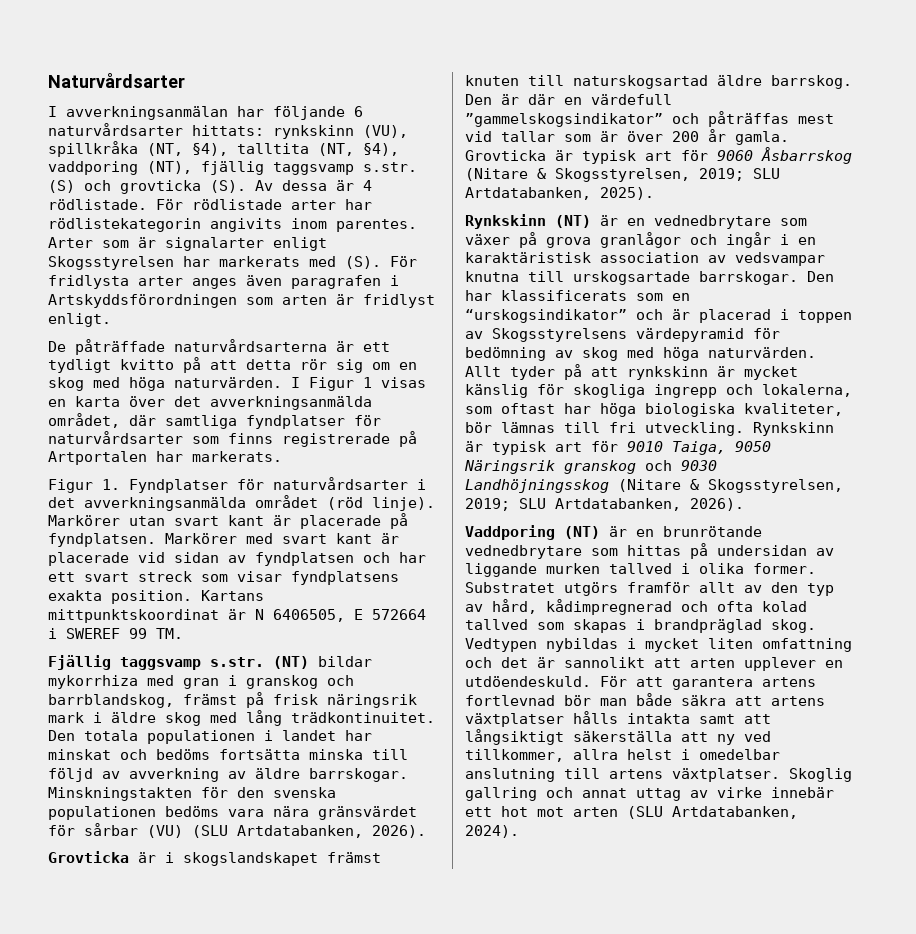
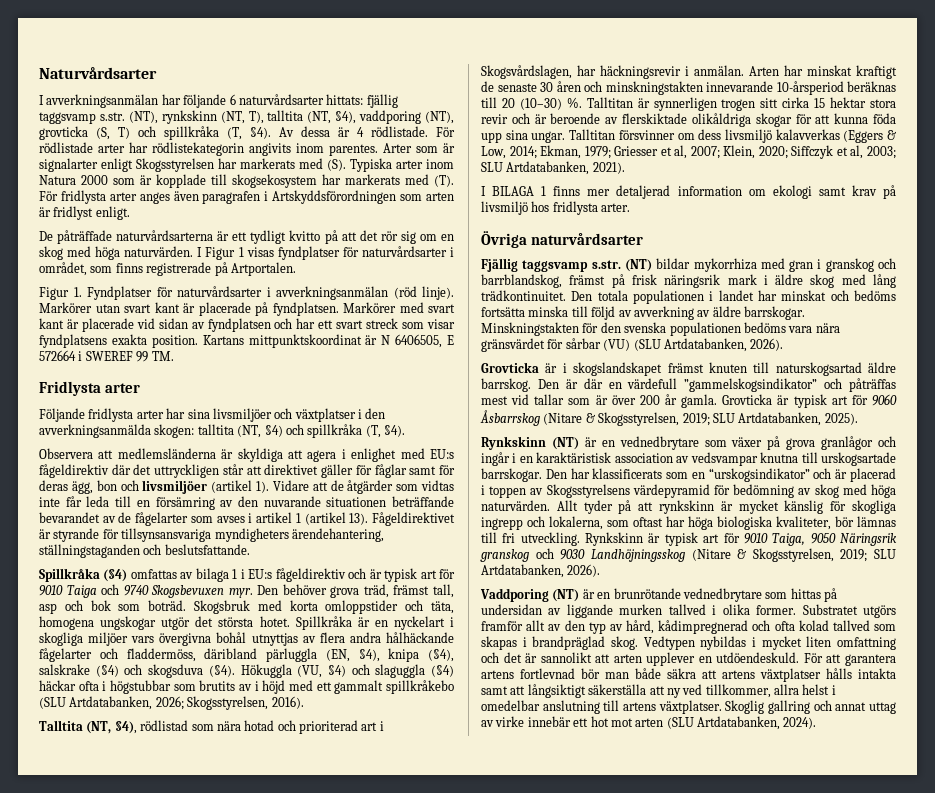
- I avverkningsanmälan har följande 6 naturvårdsarter hittats: rynkskinn (VU), spillkråka (NT, §4), talltita (NT, §4), vaddporing (NT), fjällig taggsvamp s.str. (S) och grovticka (S). Av dessa är 4 rödlistade.
+ I avverkningsanmälan har följande 6 naturvårdsarter hittats: fjällig taggsvamp s.str. (NT), rynkskinn (NT, T), talltita (NT, §4), vaddporing (NT), grovticka (S, T) och spillkråka (T, §4). Av dessa är 4 rödlistade.
- Arter som är signalarter enligt Skogsstyrelsen har markerats med (S). För fridlysta arter anges även paragrafen i Artskyddsförordningen som arten är fridlyst enligt.
+ Arter som är signalarter enligt Skogsstyrelsen har markerats med (S). Typiska arter inom Natura 2000 som är kopplade till skogsekosystem har markerats med (T). För fridlysta arter anges även paragrafen i Artskyddsförordningen som arten är fridlyst enligt.
- De påträffade naturvårdsarterna är ett tydligt kvitto på att detta rör sig om en skog med höga naturvärden.
+ De påträffade naturvårdsarterna är ett tydligt kvitto på att det rör sig om en skog med höga naturvärden.
- I Figur 1 visas en karta över det avverkningsanmälda området, där samtliga fyndplatser för naturvårdsarter som finns registrerade på Artportalen har markerats.
+ I Figur 1 visas fyndplatser för naturvårdsarter i området, som finns registrerade på Artportalen.
- Figur 1. Fyndplatser för naturvårdsarter i det avverkningsanmälda området (röd linje).
+ Figur 1. Fyndplatser för naturvårdsarter i avverkningsanmälan (röd linje).
+ Fridlysta arter
+ Följande fridlysta arter har sina livsmiljöer och växtplatser i den avverkningsanmälda skogen: talltita (NT, §4) och spillkråka (T, §4).
+ Observera att medlemsländerna är skyldiga att agera i enlighet med EU:s fågeldirektiv där det uttryckligen står att direktivet gäller för fåglar samt för deras ägg, bon och livsmiljöer (artikel 1). Vidare att de åtgärder som vidtas inte får leda till en försämring av den nuvarande situationen beträffande bevarandet av de fågelarter som avses i artikel 1 (artikel 13). Fågeldirektivet är styrande för tillsynsansvariga myndigheters ärendehantering, ställningstaganden och beslutsfattande.
+ Spillkråka (§4) omfattas av bilaga 1 i EU:s fågeldirektiv och är typisk art för 9010 Taiga och 9740 Skogsbevuxen myr. Den behöver grova träd, främst tall, asp och bok som boträd. Skogsbruk med korta omloppstider och täta, homogena ungskogar utgör det största hotet. Spillkråka är en nyckelart i skogliga miljöer vars övergivna bohål utnyttjas av flera andra hålhäckande fågelarter och fladdermöss, däribland pärluggla (EN, §4), knipa (§4), salskrake (§4) och skogsduva (§4). Hökuggla (VU, §4) och slaguggla (§4) häckar ofta i högstubbar som brutits av i höjd med ett gammalt spillkråkebo (SLU Artdatabanken, 2026; Skogsstyrelsen, 2016).
+ Talltita (NT, §4), rödlistad som nära hotad och prioriterad art i Skogsvårdslagen, har häckningsrevir i anmälan. Arten har minskat kraftigt de senaste 30 åren och minskningstakten innevarande 10-årsperiod beräknas till 20 (10–30) %. Talltitan är synnerligen trogen sitt cirka 15 hektar stora revir och är beroende av flerskiktade olikåldriga skogar för att kunna föda upp sina ungar. Talltitan försvinner om dess livsmiljö kalavverkas (Eggers & Low, 2014; Ekman, 1979; Griesser et al, 2007; Klein, 2020; Siffczyk et al, 2003; SLU Artdatabanken, 2021).
+ I BILAGA 1 finns mer detaljerad information om ekologi samt krav på livsmiljö hos fridlysta arter.
+ Övriga naturvårdsarter

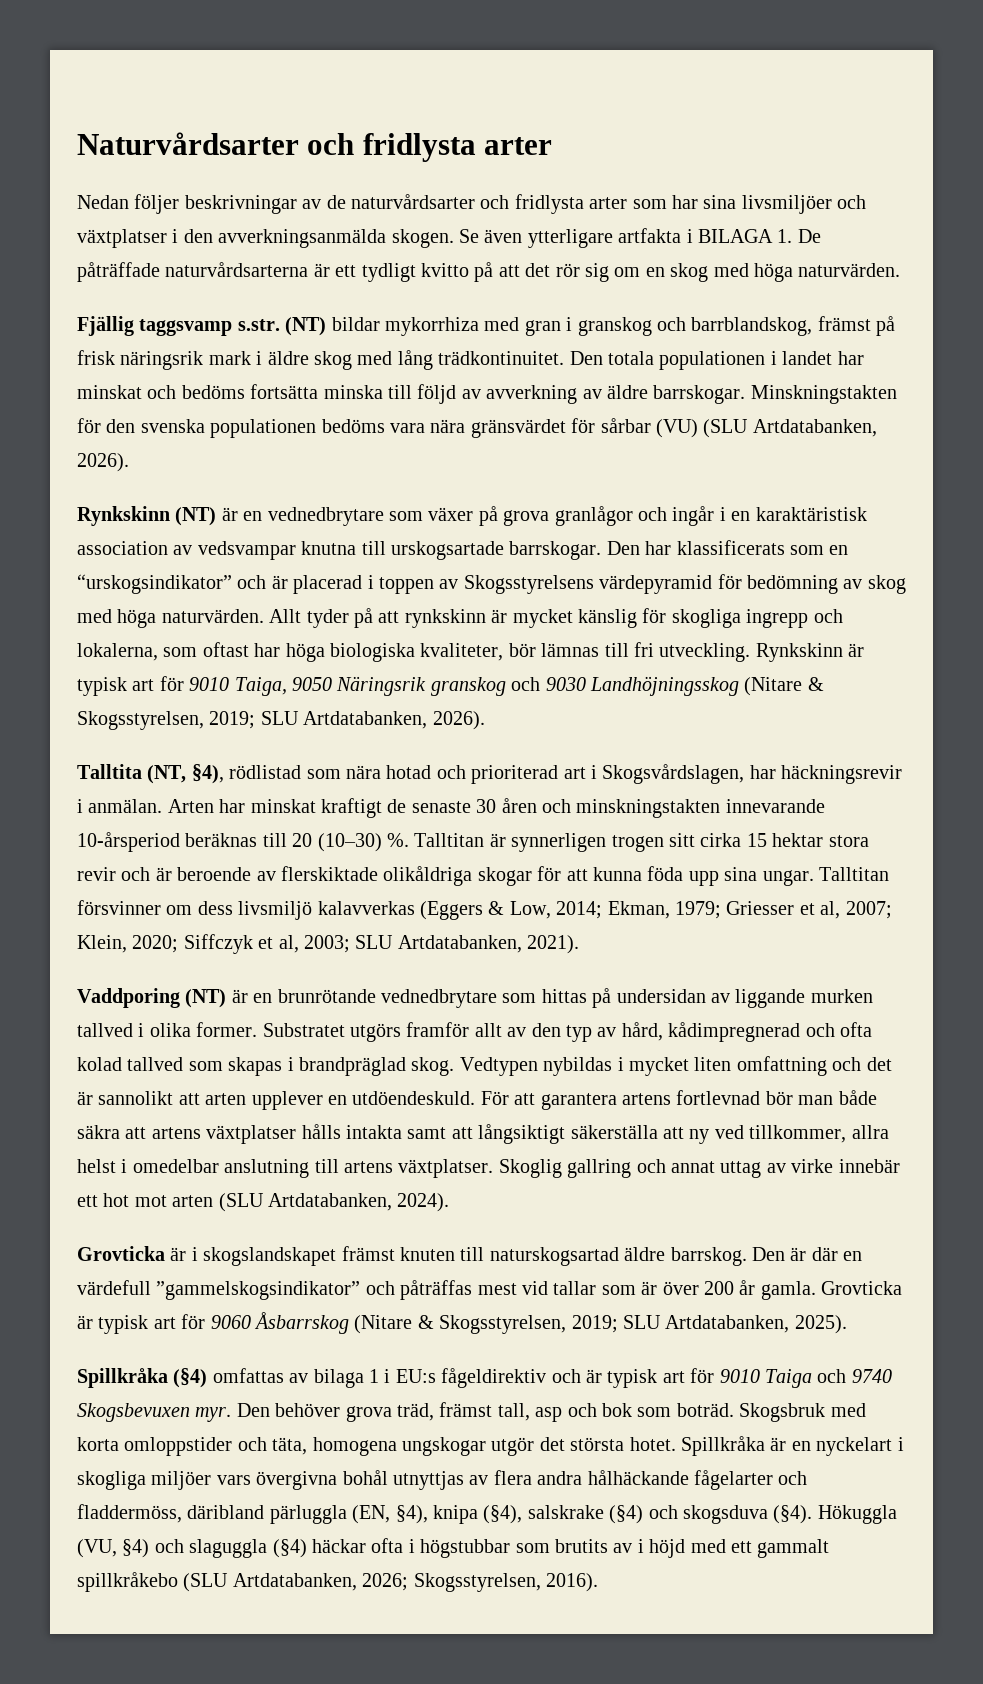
- Naturvårdsarter
- I avverkningsanmälan har följande 6 naturvårdsarter hittats: fjällig taggsvamp s.str. (NT), rynkskinn (NT, T), talltita (NT, §4), vaddporing (NT), grovticka (S, T) och spillkråka (T, §4). Av dessa är 4 rödlistade. För rödlistade arter har rödlistekategorin angivits inom parentes. Arter som är signalarter enligt Skogsstyrelsen har markerats med (S). Typiska arter inom Natura 2000 som är kopplade till skogsekosystem har markerats med (T). För fridlysta arter anges även paragrafen i Artskyddsförordningen som arten är fridlyst enligt.
- De påträffade naturvårdsarterna är ett tydligt kvitto på att det rör sig om en skog med höga naturvärden. I Figur 1 visas fyndplatser för naturvårdsarter i området, som finns registrerade på Artportalen.
- Figur 1. Fyndplatser för naturvårdsarter i avverkningsanmälan (röd linje). Markörer utan svart kant är placerade på fyndplatsen. Markörer med svart kant är placerade vid sidan av fyndplatsen och har ett svart streck som visar fyndplatsens exakta position. Kartans mittpunktskoordinat är N 6406505, E 572664 i SWEREF 99 TM.
- Fridlysta arter
- Följande fridlysta arter har sina livsmiljöer och växtplatser i den avverkningsanmälda skogen: talltita (NT, §4) och spillkråka (T, §4).
- Observera att medlemsländerna är skyldiga att agera i enlighet med EU:s fågeldirektiv där det uttryckligen står att direktivet gäller för fåglar samt för deras ägg, bon och livsmiljöer (artikel 1). Vidare att de åtgärder som vidtas inte får leda till en försämring av den nuvarande situationen beträffande bevarandet av de fågelarter som avses i artikel 1 (artikel 13). Fågeldirektivet är styrande för tillsynsansvariga myndigheters ärendehantering, ställningstaganden och beslutsfattande.
+ Naturvårdsarter och fridlysta arter
+ Nedan följer beskrivningar av de naturvårdsarter och fridlysta arter som har sina livsmiljöer och växtplatser i den avverkningsanmälda skogen. Se även ytterligare artfakta i BILAGA 1. De påträffade naturvårdsarterna är ett tydligt kvitto på att det rör sig om en skog med höga naturvärden.
+ Fjällig taggsvamp s.str. (NT) bildar mykorrhiza med gran i granskog och barrblandskog, främst på frisk näringsrik mark i äldre skog med lång trädkontinuitet. Den totala populationen i landet har minskat och bedöms fortsätta minska till följd av avverkning av äldre barrskogar. Minskningstakten för den svenska populationen bedöms vara nära gränsvärdet för sårbar (VU) (SLU Artdatabanken, 2026).
+ Rynkskinn (NT) är en vednedbrytare som växer på grova granlågor och ingår i en karaktäristisk association av vedsvampar knutna till urskogsartade barrskogar. Den har klassificerats som en “urskogsindikator” och är placerad i toppen av Skogsstyrelsens värdepyramid för bedömning av skog med höga naturvärden. Allt tyder på att rynkskinn är mycket känslig för skogliga ingrepp och lokalerna, som oftast har höga biologiska kvaliteter, bör lämnas till fri utveckling. Rynkskinn är typisk art för 9010 Taiga, 9050 Näringsrik granskog och 9030 Landhöjningsskog (Nitare & Skogsstyrelsen, 2019; SLU Artdatabanken, 2026).
+ Talltita (NT, §4), rödlistad som nära hotad och prioriterad art i Skogsvårdslagen, har häckningsrevir i anmälan. Arten har minskat kraftigt de senaste 30 åren och minskningstakten innevarande 10-årsperiod beräknas till 20 (10–30) %. Talltitan är synnerligen trogen sitt cirka 15 hektar stora revir och är beroende av flerskiktade olikåldriga skogar för att kunna föda upp sina ungar. Talltitan försvinner om dess livsmiljö kalavverkas (Eggers & Low, 2014; Ekman, 1979; Griesser et al, 2007; Klein, 2020; Siffczyk et al, 2003; SLU Artdatabanken, 2021).
+ Vaddporing (NT) är en brunrötande vednedbrytare som hittas på undersidan av liggande murken tallved i olika former. Substratet utgörs framför allt av den typ av hård, kådimpregnerad och ofta kolad tallved som skapas i brandpräglad skog. Vedtypen nybildas i mycket liten omfattning och det är sannolikt att arten upplever en utdöendeskuld. För att garantera artens fortlevnad bör man både säkra att artens växtplatser hålls intakta samt att långsiktigt säkerställa att ny ved tillkommer, allra helst i omedelbar anslutning till artens växtplatser. Skoglig gallring och annat uttag av virke innebär ett hot mot arten (SLU Artdatabanken, 2024).
+ Grovticka är i skogslandskapet främst knuten till naturskogsartad äldre barrskog. Den är där en värdefull ”gammelskogsindikator” och påträffas mest vid tallar som är över 200 år gamla. Grovticka är typisk art för 9060 Åsbarrskog (Nitare & Skogsstyrelsen, 2019; SLU Artdatabanken, 2025).
- Talltita (NT, §4), rödlistad som nära hotad och prioriterad art i Skogsvårdslagen, har häckningsrevir i anmälan. Arten har minskat kraftigt de senaste 30 åren och minskningstakten innevarande 10-årsperiod beräknas till 20 (10–30) %. Talltitan är synnerligen trogen sitt cirka 15 hektar stora revir och är beroende av flerskiktade olikåldriga skogar för att kunna föda upp sina ungar. Talltitan försvinner om dess livsmiljö kalavverkas (Eggers & Low, 2014; Ekman, 1979; Griesser et al, 2007; Klein, 2020; Siffczyk et al, 2003; SLU Artdatabanken, 2021).
- I BILAGA 1 finns mer detaljerad information om ekologi samt krav på livsmiljö hos fridlysta arter.
- Övriga naturvårdsarter
- Fjällig taggsvamp s.str. (NT) bildar mykorrhiza med gran i granskog och barrblandskog, främst på frisk näringsrik mark i äldre skog med lång trädkontinuitet. Den totala populationen i landet har minskat och bedöms fortsätta minska till följd av avverkning av äldre barrskogar. Minskningstakten för den svenska populationen bedöms vara nära gränsvärdet för sårbar (VU) (SLU Artdatabanken, 2026).
- Grovticka är i skogslandskapet främst knuten till naturskogsartad äldre barrskog. Den är där en värdefull ”gammelskogsindikator” och påträffas mest vid tallar som är över 200 år gamla. Grovticka är typisk art för 9060 Åsbarrskog (Nitare & Skogsstyrelsen, 2019; SLU Artdatabanken, 2025).
- Rynkskinn (NT) är en vednedbrytare som växer på grova granlågor och ingår i en karaktäristisk association av vedsvampar knutna till urskogsartade barrskogar. Den har klassificerats som en “urskogsindikator” och är placerad i toppen av Skogsstyrelsens värdepyramid för bedömning av skog med höga naturvärden. Allt tyder på att rynkskinn är mycket känslig för skogliga ingrepp och lokalerna, som oftast har höga biologiska kvaliteter, bör lämnas till fri utveckling. Rynkskinn är typisk art för 9010 Taiga, 9050 Näringsrik granskog och 9030 Landhöjningsskog (Nitare & Skogsstyrelsen, 2019; SLU Artdatabanken, 2026).
- Vaddporing (NT) är en brunrötande vednedbrytare som hittas på undersidan av liggande murken tallved i olika former. Substratet utgörs framför allt av den typ av hård, kådimpregnerad och ofta kolad tallved som skapas i brandpräglad skog. Vedtypen nybildas i mycket liten omfattning och det är sannolikt att arten upplever en utdöendeskuld. För att garantera artens fortlevnad bör man både säkra att artens växtplatser hålls intakta samt att långsiktigt säkerställa att ny ved tillkommer, allra helst i omedelbar anslutning till artens växtplatser. Skoglig gallring och annat uttag av virke innebär ett hot mot arten (SLU Artdatabanken, 2024).

